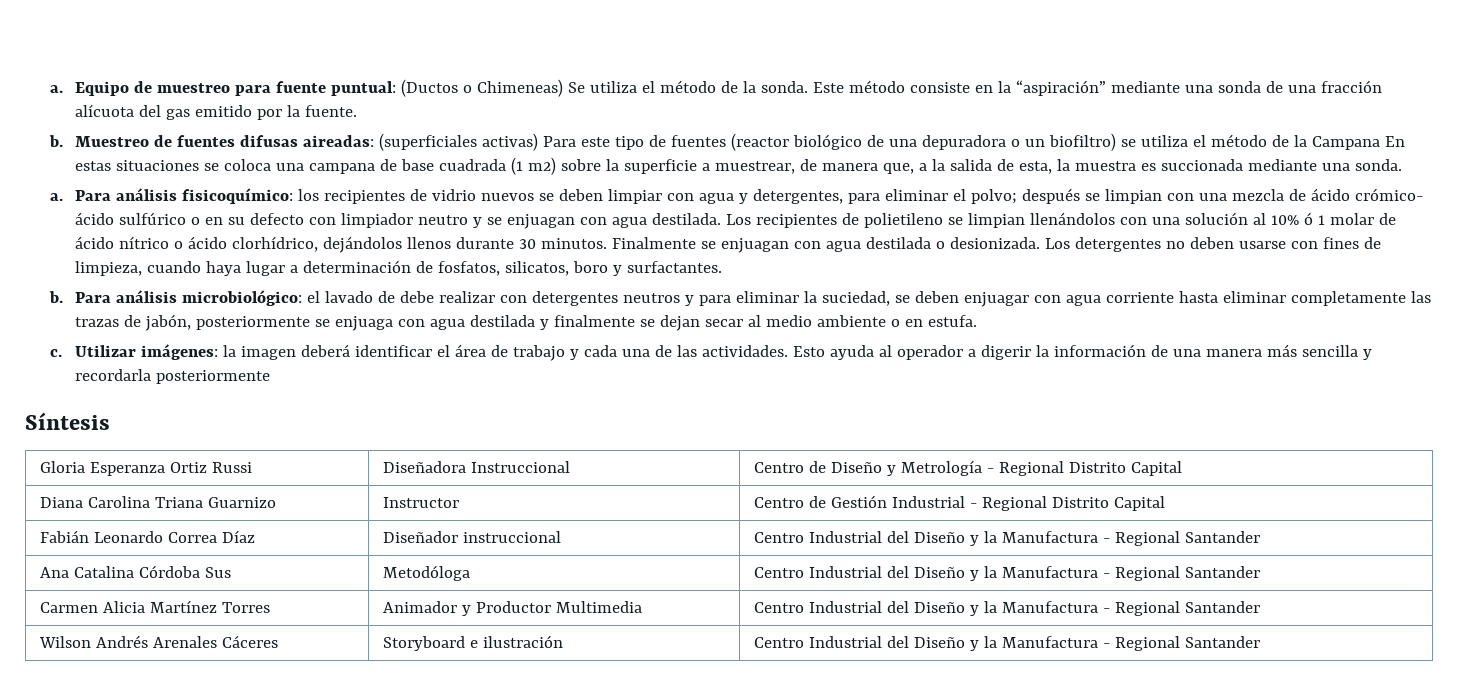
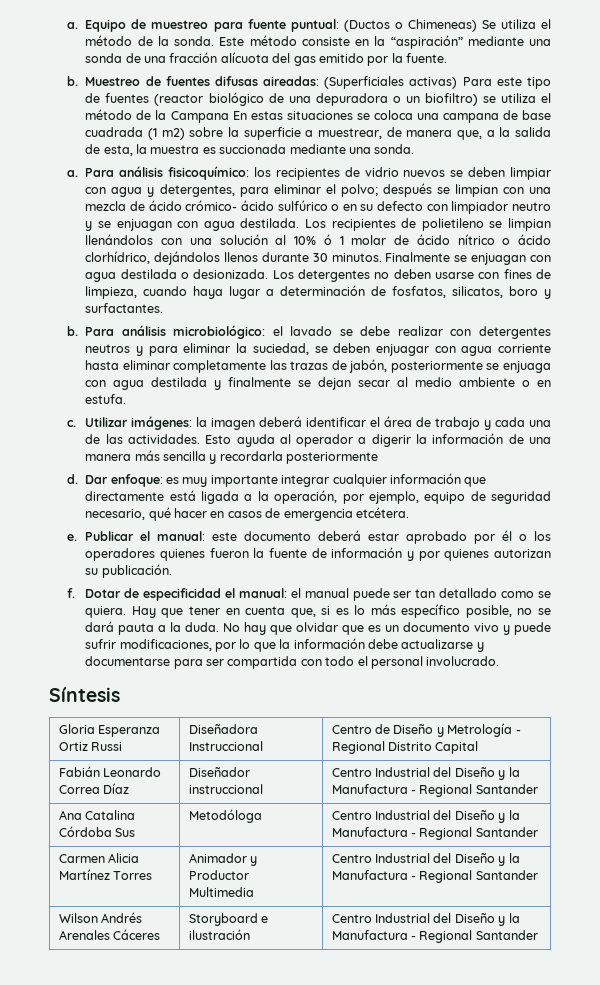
- Muestreo de fuentes difusas aireadas: (superficiales activas) Para este tipo de fuentes (reactor biológico de una depuradora o un biofiltro) se utiliza el método de la Campana En estas situaciones se coloca una campana de base cuadrada (1 m2) sobre la superficie a muestrear, de manera que, a la salida de esta, la muestra es succionada mediante una sonda.
+ Muestreo de fuentes difusas aireadas: (Superficiales activas) Para este tipo de fuentes (reactor biológico de una depuradora o un biofiltro) se utiliza el método de la Campana En estas situaciones se coloca una campana de base cuadrada (1 m2) sobre la superficie a muestrear, de manera que, a la salida de esta, la muestra es succionada mediante una sonda.
- Para análisis microbiológico: el lavado de debe realizar con detergentes neutros y para eliminar la suciedad, se deben enjuagar con agua corriente hasta eliminar completamente las trazas de jabón, posteriormente se enjuaga con agua destilada y finalmente se dejan secar al medio ambiente o en estufa.
+ Para análisis microbiológico: el lavado se debe realizar con detergentes neutros y para eliminar la suciedad, se deben enjuagar con agua corriente hasta eliminar completamente las trazas de jabón, posteriormente se enjuaga con agua destilada y finalmente se dejan secar al medio ambiente o en estufa.
+ d. Dar enfoque: es muy importante integrar cualquier información que directamente está ligada a la operación, por ejemplo, equipo de seguridad necesario, qué hacer en casos de emergencia etcétera.
+ e. Publicar el manual: este documento deberá estar aprobado por él o los operadores quienes fueron la fuente de información y por quienes autorizan su publicación.
+ f. Dotar de especificidad el manual: el manual puede ser tan detallado como se quiera. Hay que tener en cuenta que, si es lo más específico posible, no se dará pauta a la duda. No hay que olvidar que es un documento vivo y puede sufrir modificaciones, por lo que la información debe actualizarse y documentarse para ser compartida con todo el personal involucrado.
- Diana Carolina Triana Guarnizo | Instructor | Centro de Gestión Industrial - Regional Distrito Capital

